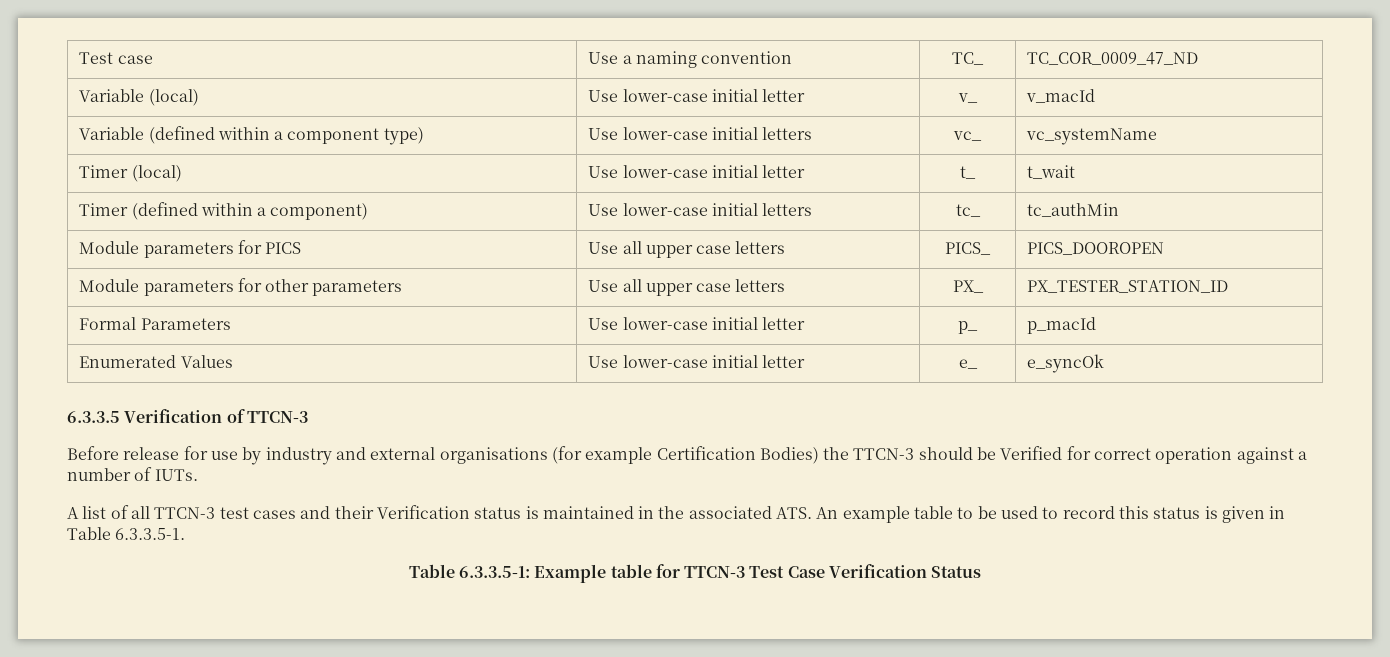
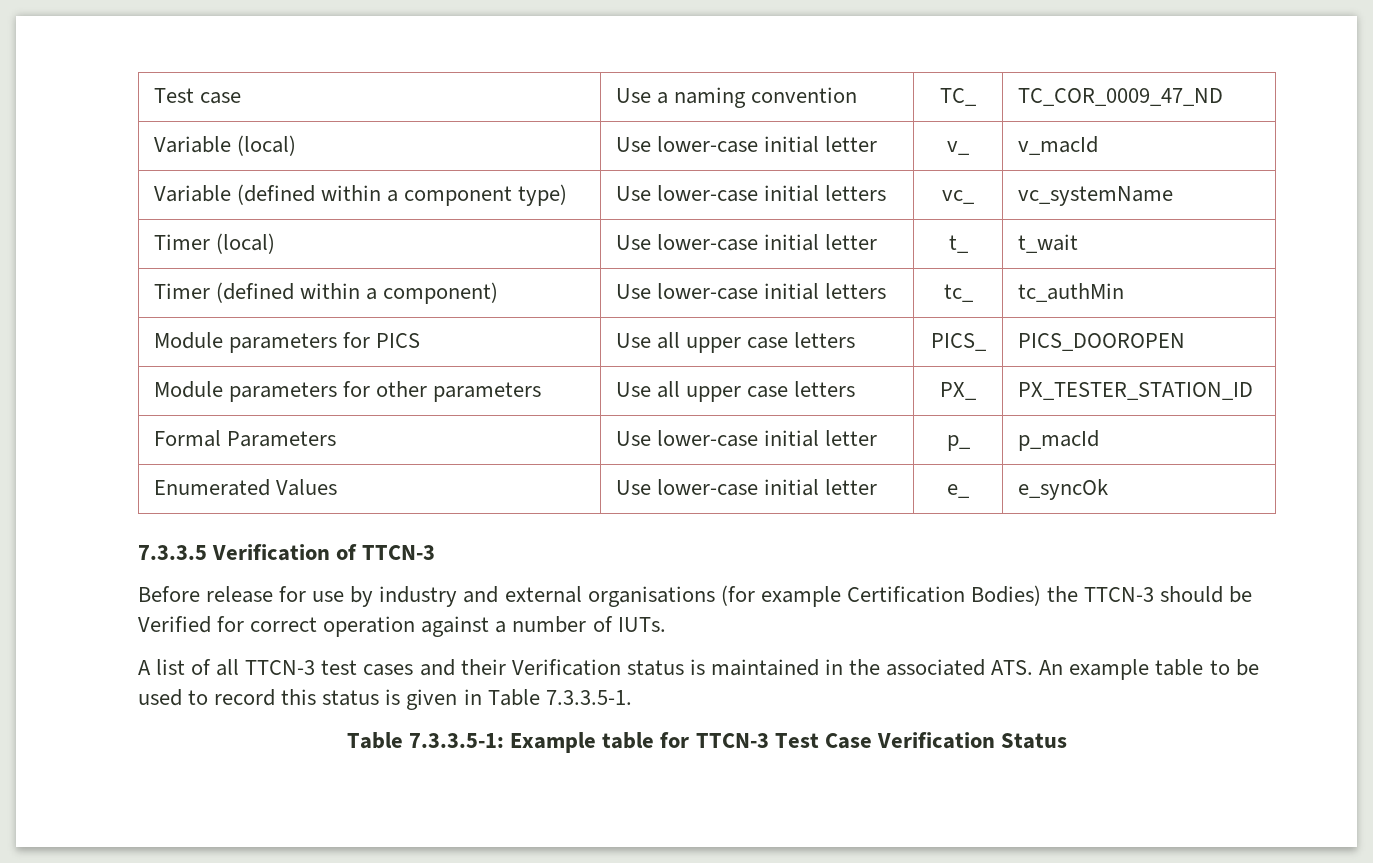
- 6.3.3.5 Verification of TTCN-3
+ 7.3.3.5 Verification of TTCN-3
- A list of all TTCN-3 test cases and their Verification status is maintained in the associated ATS. An example table to be used to record this status is given in Table 6.3.3.5-1.
- Table 6.3.3.5-1: Example table for TTCN-3 Test Case Verification Status
+ A list of all TTCN-3 test cases and their Verification status is maintained in the associated ATS. An example table to be used to record this status is given in Table 7.3.3.5-1.
+ Table 7.3.3.5-1: Example table for TTCN-3 Test Case Verification Status

